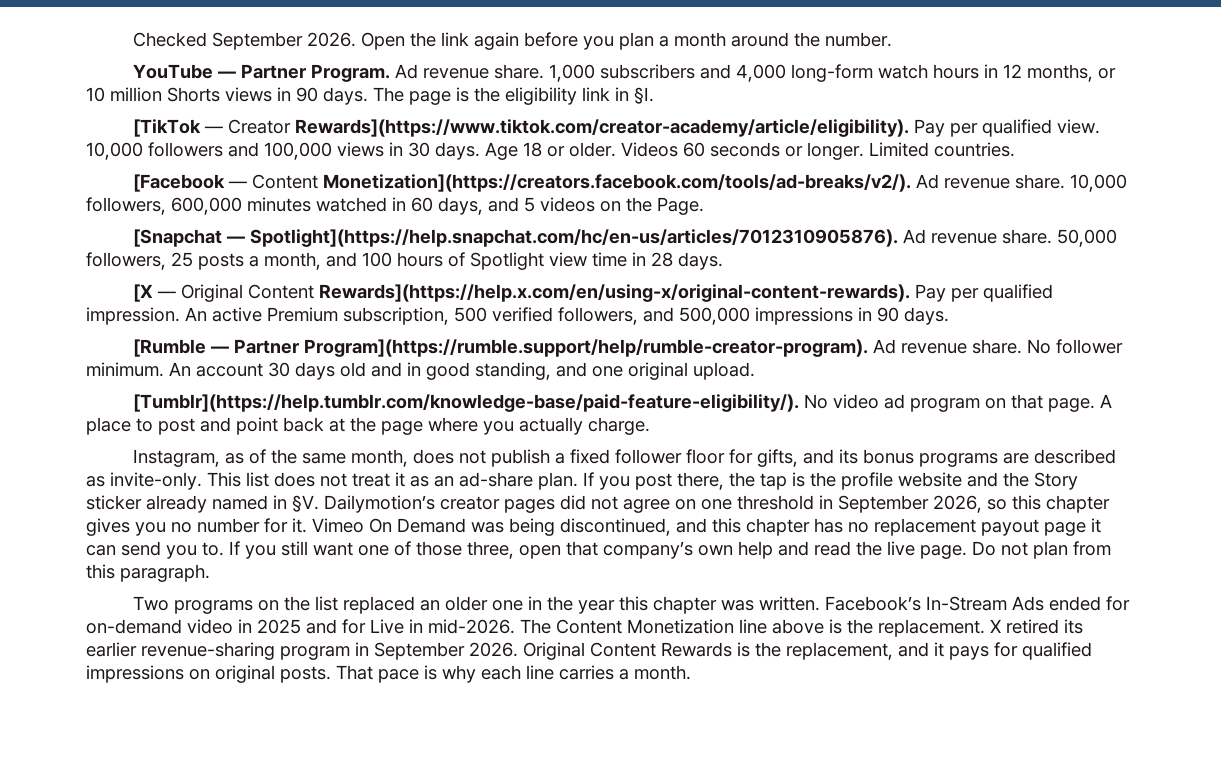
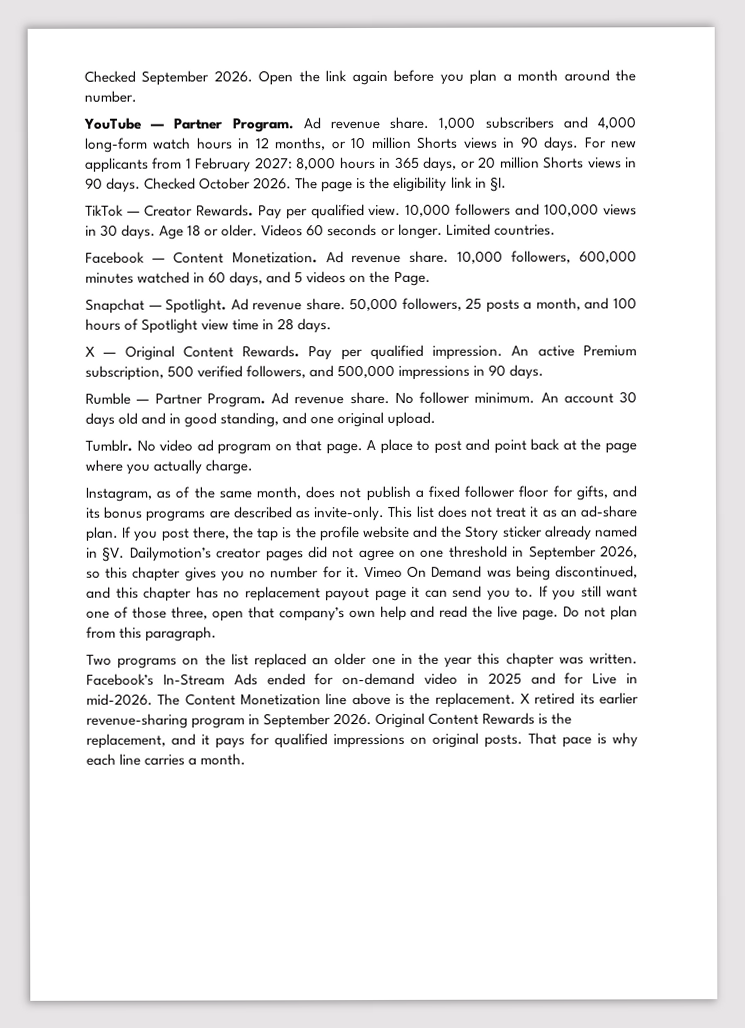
+ For new applicants from 1 February 2027: 8,000 hours in 365 days, or 20 million Shorts views in 90 days. Checked October 2026.
- [TikTok — Creator Rewards](https://www.tiktok.com/creator-academy/article/eligibility). Pay per qualified view.
+ TikTok — Creator Rewards. Pay per qualified view.
- [Facebook — Content Monetization](https://creators.facebook.com/tools/ad-breaks/v2/). Ad revenue share.
+ Facebook — Content Monetization. Ad revenue share.
- [Snapchat — Spotlight](https://help.snapchat.com/hc/en-us/articles/7012310905876). Ad revenue share.
+ Snapchat — Spotlight. Ad revenue share.
- [X — Original Content Rewards](https://help.x.com/en/using-x/original-content-rewards). Pay per qualified impression.
+ X — Original Content Rewards. Pay per qualified impression.
- [Rumble — Partner Program](https://rumble.support/help/rumble-creator-program). Ad revenue share.
+ Rumble — Partner Program. Ad revenue share.
- [Tumblr](https://help.tumblr.com/knowledge-base/paid-feature-eligibility/). No video ad program on that page.
+ Tumblr. No video ad program on that page.

